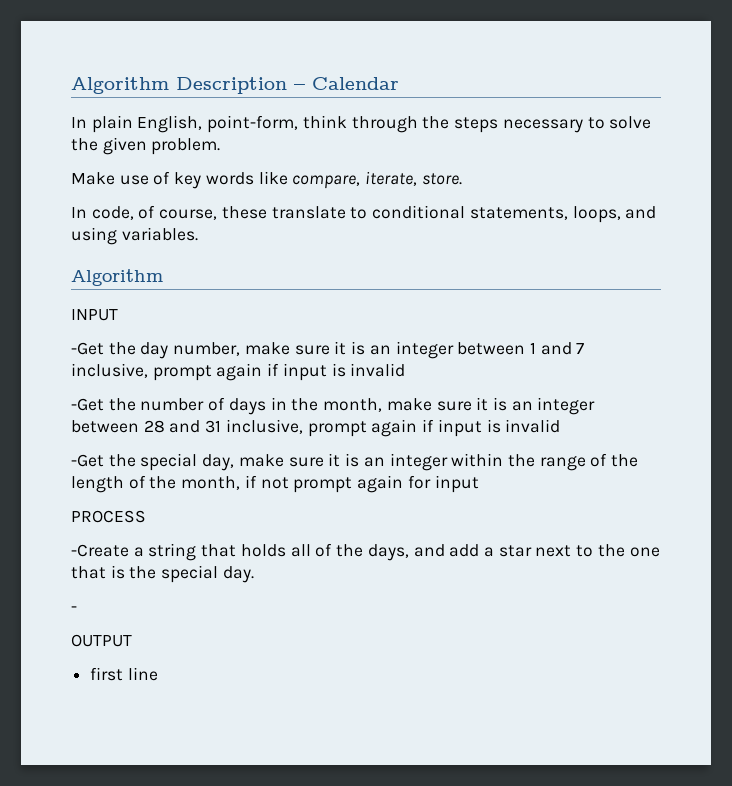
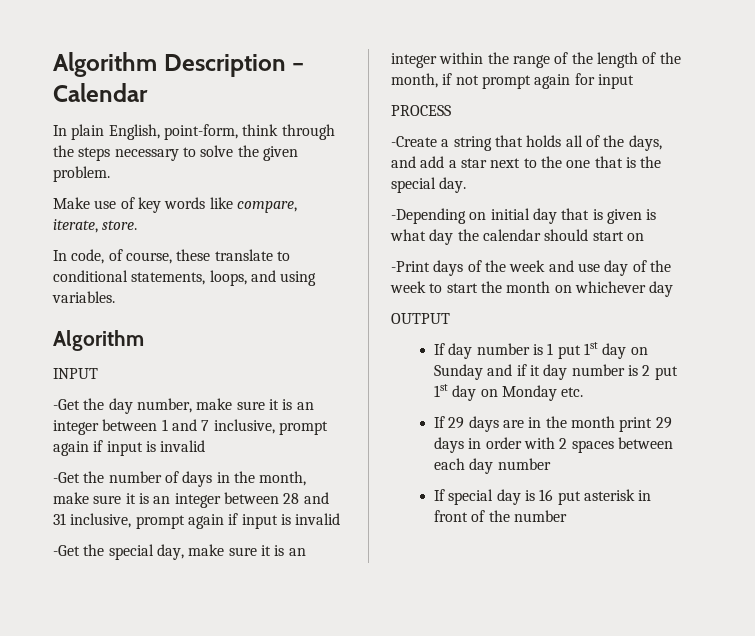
  -Create a string that holds all of the days, and add a star next to the one that is the special day.
- -
+ -Depending on initial day that is given is what day the calendar should start on
+ -Print days of the week and use day of the week to start the month on whichever day
  OUTPUT
- first line
+ If day number is 1 put 1st day on Sunday and if it day number is 2 put 1st day on Monday etc.
+ If 29 days are in the month print 29 days in order with 2 spaces between each day number
+ If special day is 16 put asterisk in front of the number

